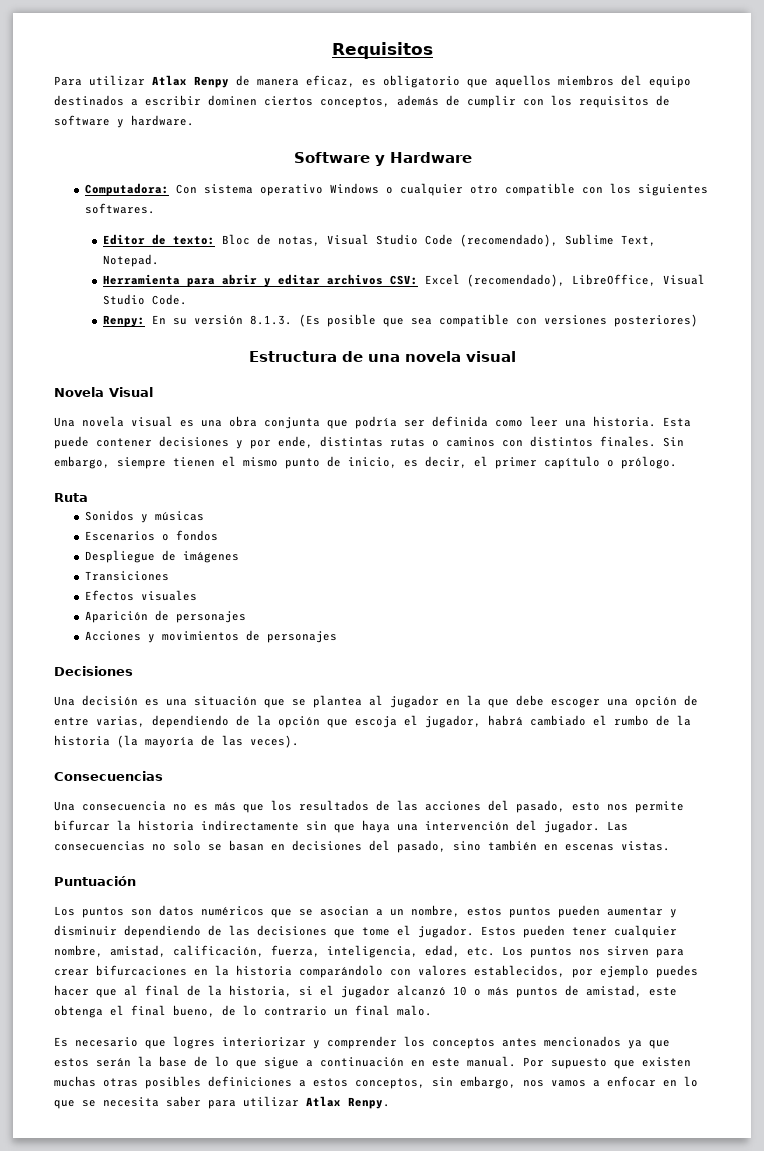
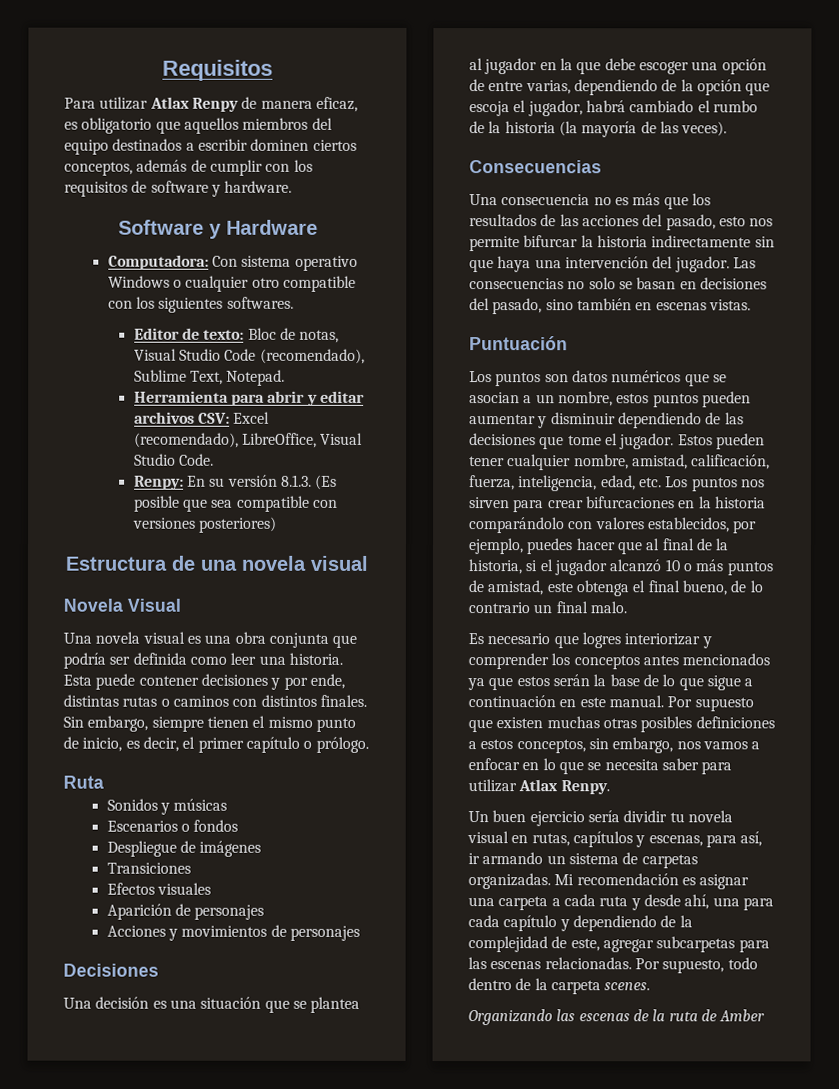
- Estos pueden tener cualquier nombre, amistad, calificación, fuerza, inteligencia, edad, etc. Los puntos nos sirven para crear bifurcaciones en la historia comparándolo con valores establecidos, por ejemplo puedes hacer que al final de la historia, si el jugador alcanzó 10 o más puntos de amistad, este obtenga el final bueno, de lo contrario un final malo.
+ Estos pueden tener cualquier nombre, amistad, calificación, fuerza, inteligencia, edad, etc. Los puntos nos sirven para crear bifurcaciones en la historia comparándolo con valores establecidos, por ejemplo, puedes hacer que al final de la historia, si el jugador alcanzó 10 o más puntos de amistad, este obtenga el final bueno, de lo contrario un final malo.
+ Un buen ejercicio sería dividir tu novela visual en rutas, capítulos y escenas, para así, ir armando un sistema de carpetas organizadas. Mi recomendación es asignar una carpeta a cada ruta y desde ahí, una para cada capítulo y dependiendo de la complejidad de este, agregar subcarpetas para las escenas relacionadas. Por supuesto, todo dentro de la carpeta scenes.
+ Organizando las escenas de la ruta de Amber

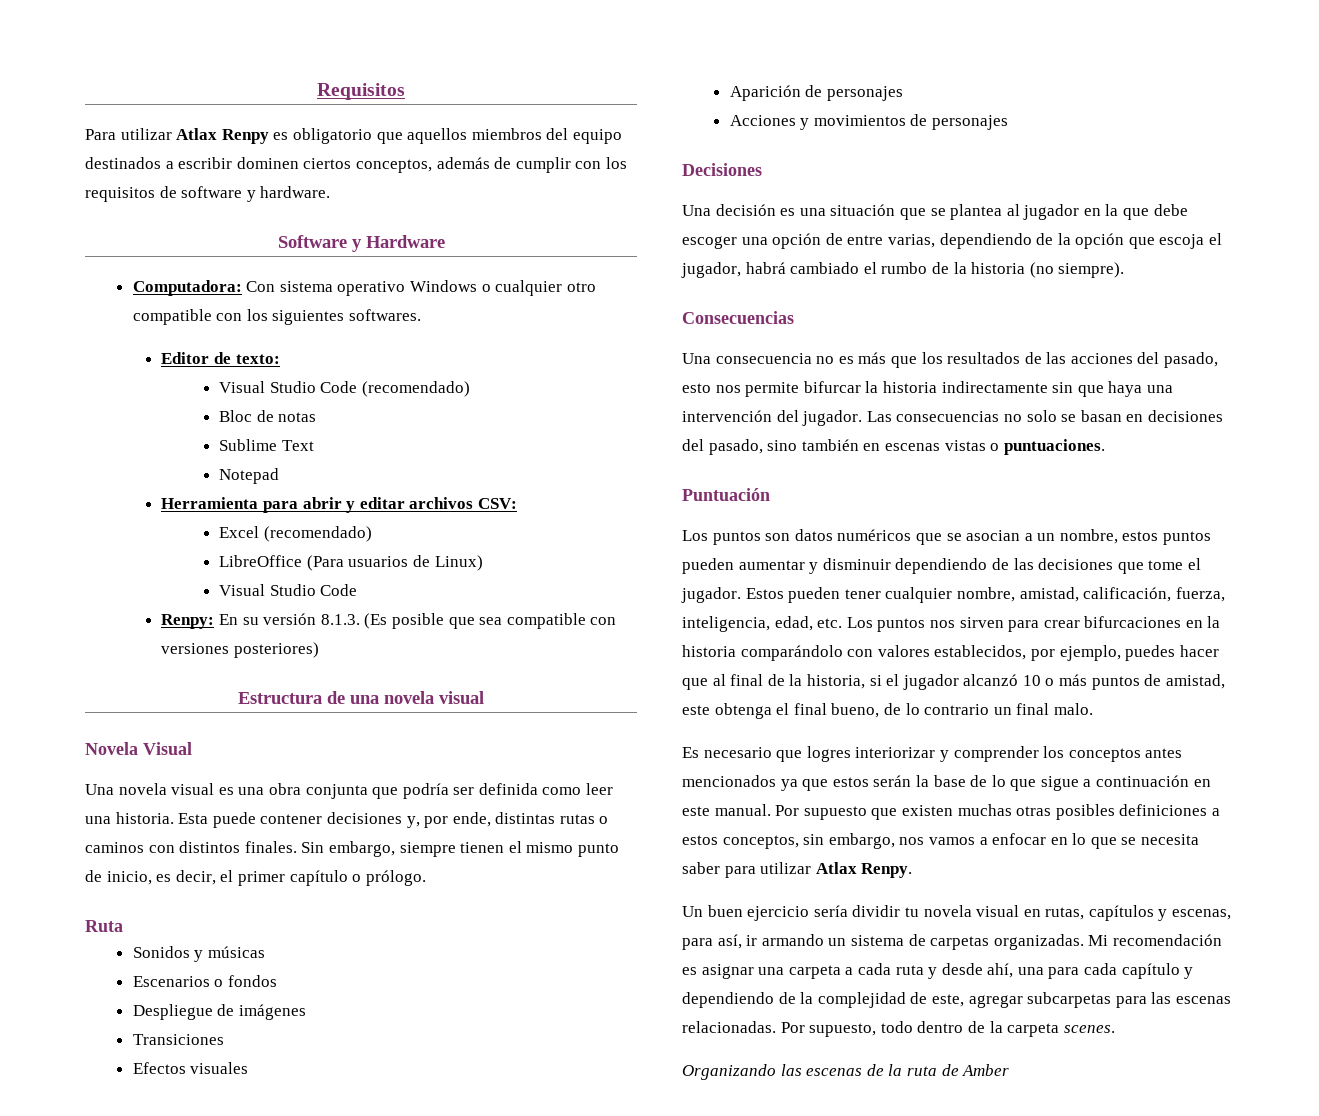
- Para utilizar Atlax Renpy de manera eficaz, es obligatorio que aquellos miembros del equipo destinados a escribir dominen ciertos conceptos, además de cumplir con los requisitos de software y hardware.
+ Para utilizar Atlax Renpy es obligatorio que aquellos miembros del equipo destinados a escribir dominen ciertos conceptos, además de cumplir con los requisitos de software y hardware.
- Editor de texto: Bloc de notas, Visual Studio Code (recomendado), Sublime Text, Notepad.
+ Editor de texto:
+ Visual Studio Code (recomendado)
+ Bloc de notas
+ Sublime Text
+ Notepad
- Herramienta para abrir y editar archivos CSV: Excel (recomendado), LibreOffice, Visual Studio Code.
+ Herramienta para abrir y editar archivos CSV:
+ Excel (recomendado)
+ LibreOffice (Para usuarios de Linux)
+ Visual Studio Code
- Esta puede contener decisiones y por ende, distintas rutas o caminos con distintos finales.
+ Esta puede contener decisiones y, por ende, distintas rutas o caminos con distintos finales.
- Una decisión es una situación que se plantea al jugador en la que debe escoger una opción de entre varias, dependiendo de la opción que escoja el jugador, habrá cambiado el rumbo de la historia (la mayoría de las veces).
+ Una decisión es una situación que se plantea al jugador en la que debe escoger una opción de entre varias, dependiendo de la opción que escoja el jugador, habrá cambiado el rumbo de la historia (no siempre).
- Las consecuencias no solo se basan en decisiones del pasado, sino también en escenas vistas.
+ Las consecuencias no solo se basan en decisiones del pasado, sino también en escenas vistas o puntuaciones.

